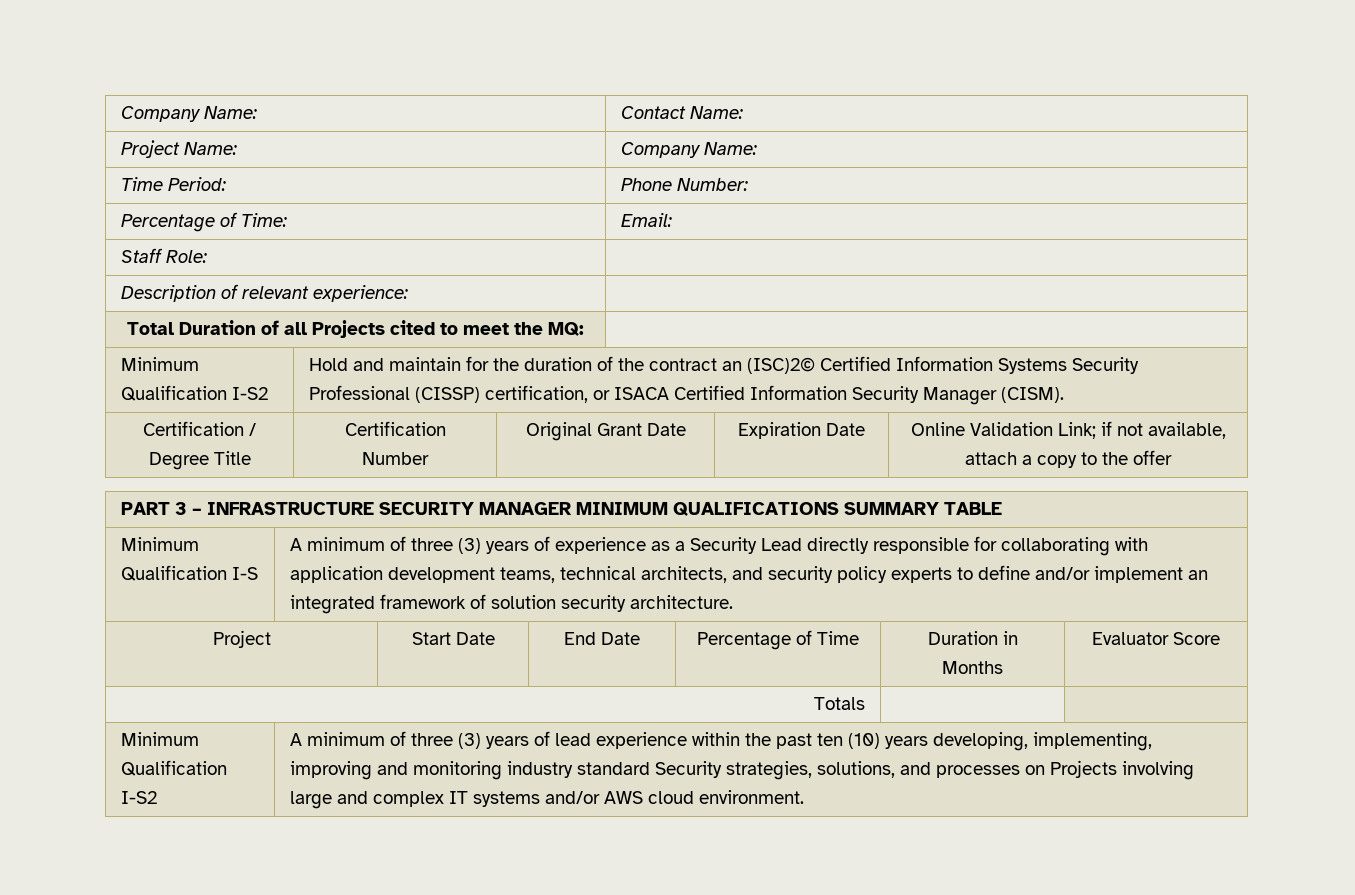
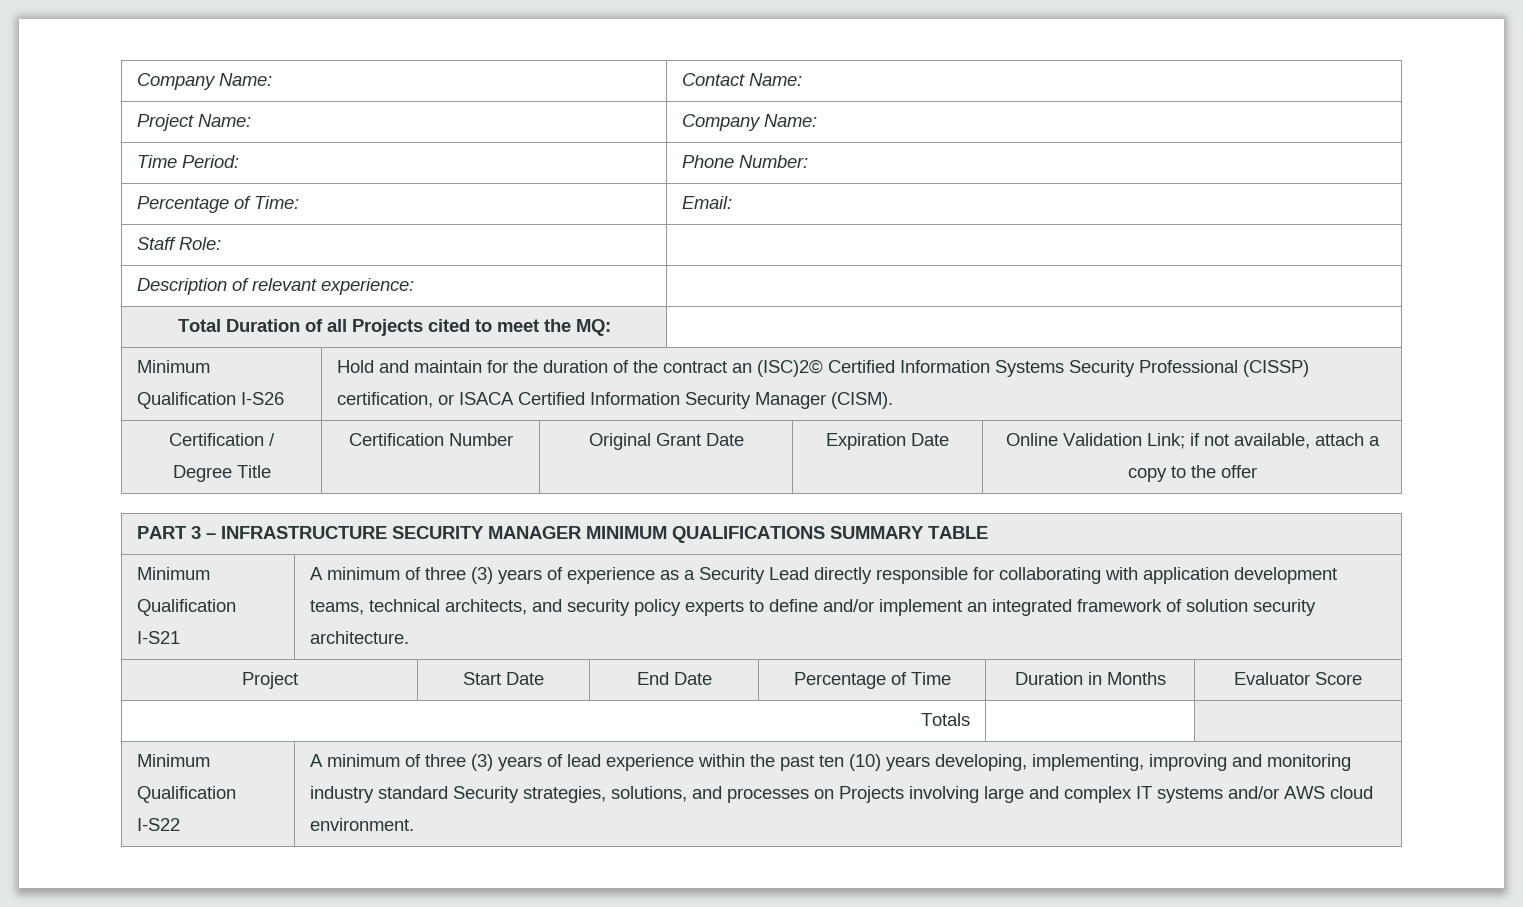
- Minimum Qualification I-S2 | Hold and maintain for the duration of the contract an (ISC)2© Certified Information Systems Security Professional (CISSP) certification, or ISACA Certified Information Security Manager (CISM).
+ Minimum Qualification I-S26 | Hold and maintain for the duration of the contract an (ISC)2© Certified Information Systems Security Professional (CISSP) certification, or ISACA Certified Information Security Manager (CISM).
- Minimum Qualification I-S | A minimum of three (3) years of experience as a Security Lead directly responsible for collaborating with application development teams, technical architects, and security policy experts to define and/or implement an integrated framework of solution security architecture.
+ Minimum Qualification I-S21 | A minimum of three (3) years of experience as a Security Lead directly responsible for collaborating with application development teams, technical architects, and security policy experts to define and/or implement an integrated framework of solution security architecture.
  Totals | |
- Minimum Qualification I-S2
+ Minimum Qualification I-S22

